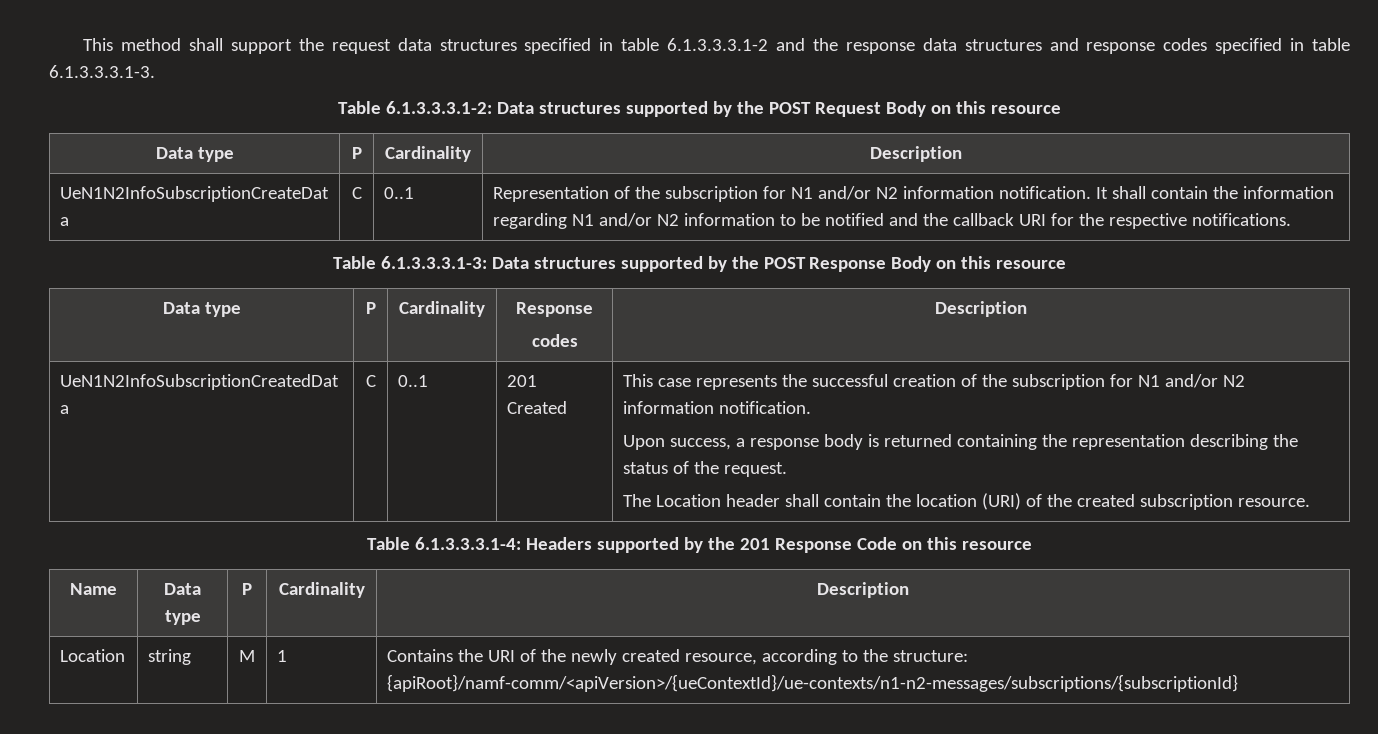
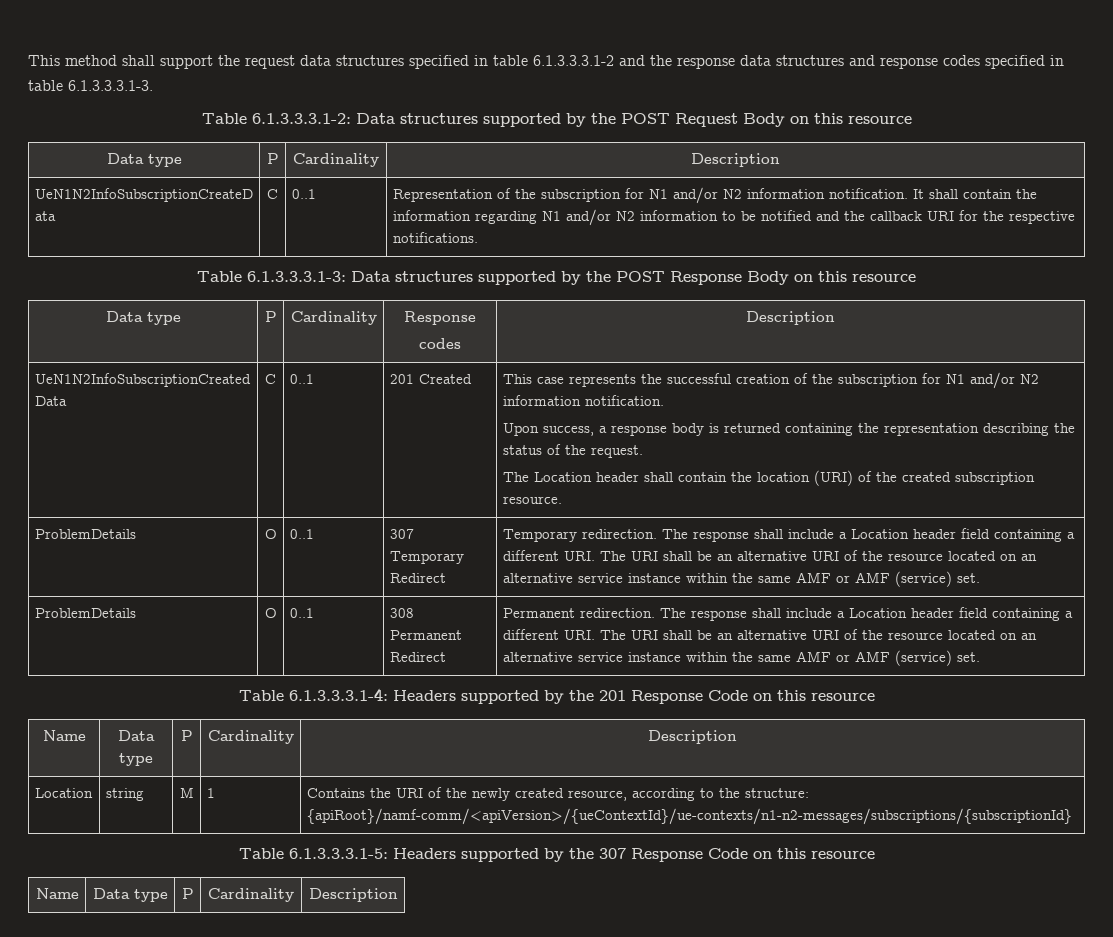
+ ProblemDetails | O | 0..1 | 307 Temporary Redirect | Temporary redirection. The response shall include a Location header field containing a different URI. The URI shall be an alternative URI of the resource located on an alternative service instance within the same AMF or AMF (service) set.
+ ProblemDetails | O | 0..1 | 308 Permanent Redirect | Permanent redirection. The response shall include a Location header field containing a different URI. The URI shall be an alternative URI of the resource located on an alternative service instance within the same AMF or AMF (service) set.
+ Table 6.1.3.3.3.1-5: Headers supported by the 307 Response Code on this resource
+ Name | Data type | P | Cardinality | Description

